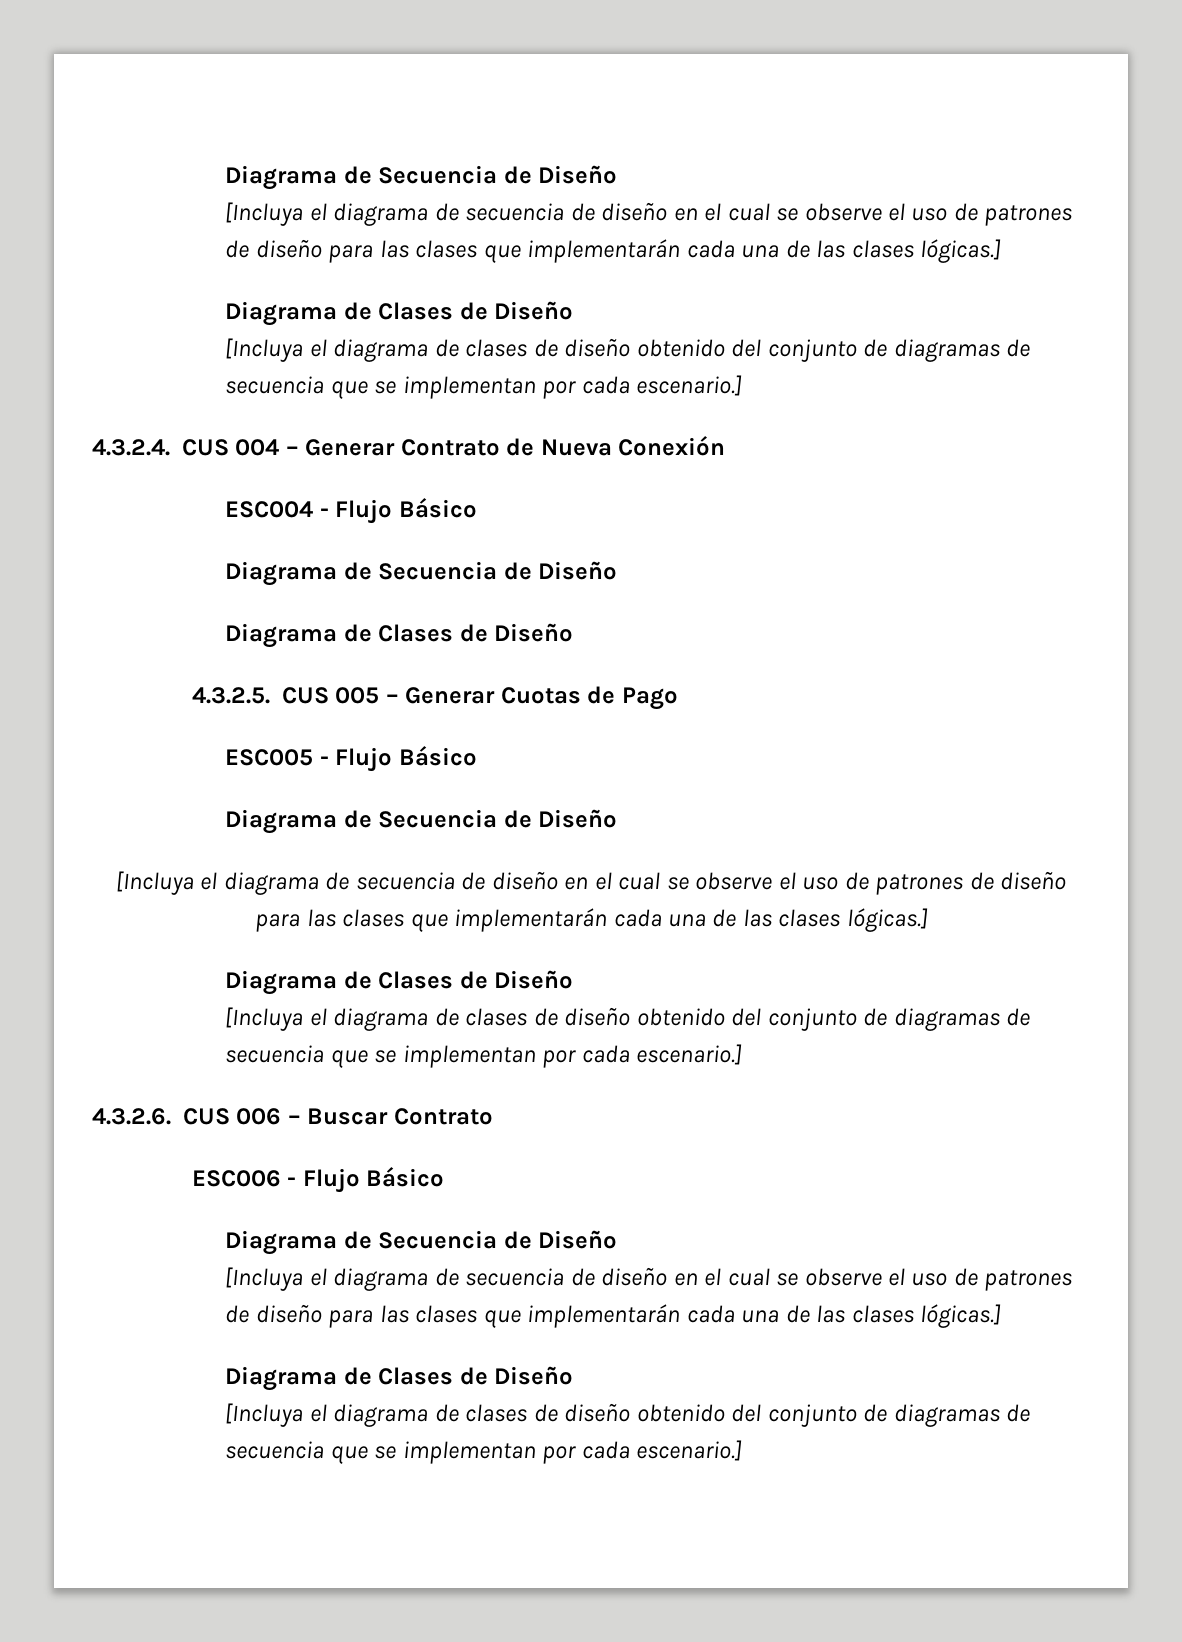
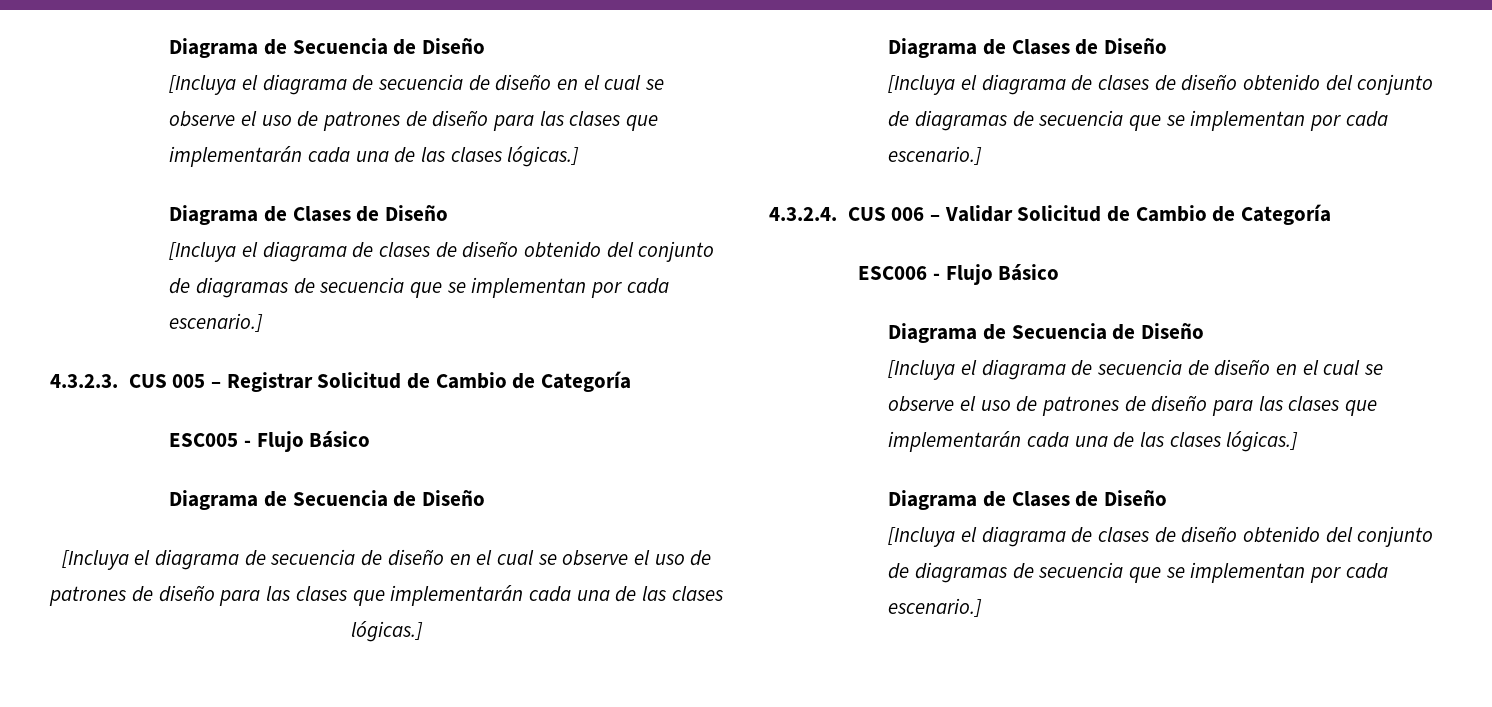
- 4.3.2.4. CUS 004 – Generar Contrato de Nueva Conexión
- ESC004 - Flujo Básico
- Diagrama de Secuencia de Diseño
- Diagrama de Clases de Diseño
- 4.3.2.5. CUS 005 – Generar Cuotas de Pago
+ 4.3.2.3. CUS 005 – Registrar Solicitud de Cambio de Categoría
- 4.3.2.6. CUS 006 – Buscar Contrato
+ 4.3.2.4. CUS 006 – Validar Solicitud de Cambio de Categoría

